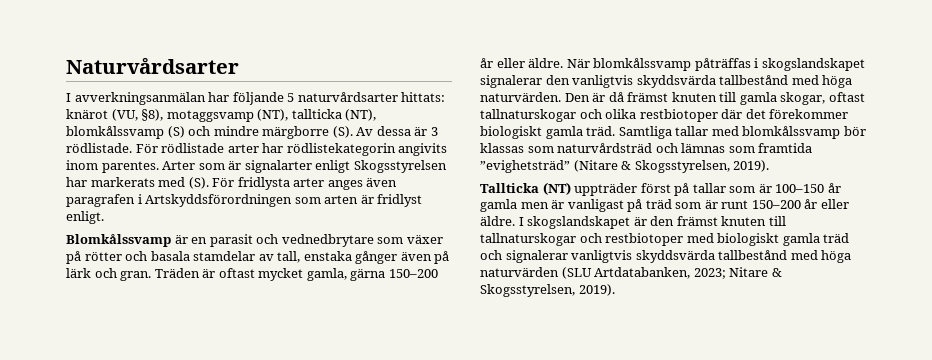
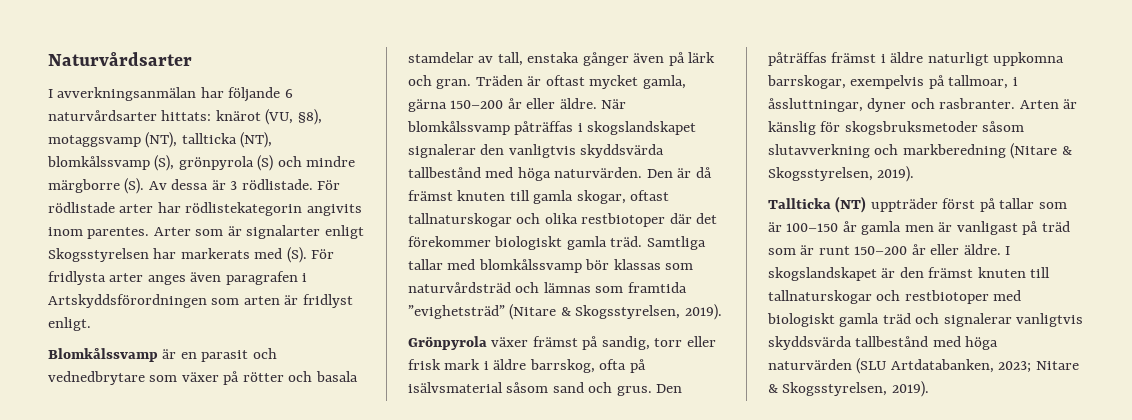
- I avverkningsanmälan har följande 5 naturvårdsarter hittats: knärot (VU, §8), motaggsvamp (NT), tallticka (NT), blomkålssvamp (S) och mindre märgborre (S). Av dessa är 3 rödlistade.
+ I avverkningsanmälan har följande 6 naturvårdsarter hittats: knärot (VU, §8), motaggsvamp (NT), tallticka (NT), blomkålssvamp (S), grönpyrola (S) och mindre märgborre (S). Av dessa är 3 rödlistade.
+ Grönpyrola växer främst på sandig, torr eller frisk mark i äldre barrskog, ofta på isälvsmaterial såsom sand och grus. Den påträffas främst i äldre naturligt uppkomna barrskogar, exempelvis på tallmoar, i åssluttningar, dyner och rasbranter. Arten är känslig för skogsbruksmetoder såsom slutavverkning och markberedning (Nitare & Skogsstyrelsen, 2019).

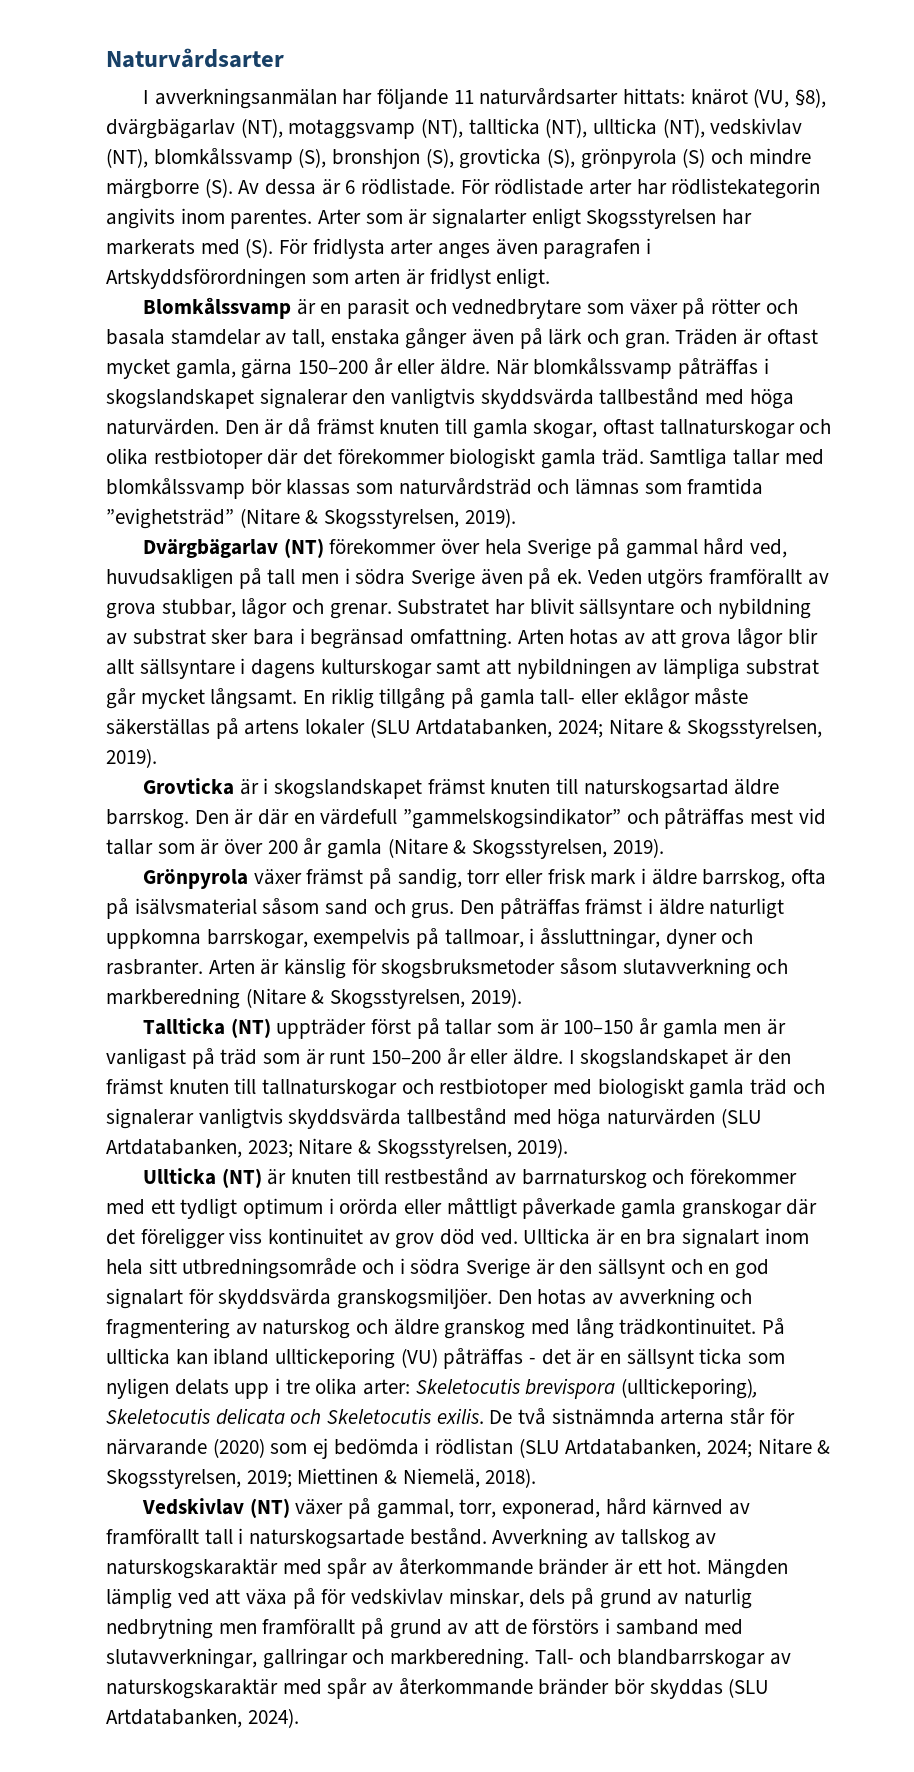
- I avverkningsanmälan har följande 6 naturvårdsarter hittats: knärot (VU, §8), motaggsvamp (NT), tallticka (NT), blomkålssvamp (S), grönpyrola (S) och mindre märgborre (S). Av dessa är 3 rödlistade.
+ I avverkningsanmälan har följande 11 naturvårdsarter hittats: knärot (VU, §8), dvärgbägarlav (NT), motaggsvamp (NT), tallticka (NT), ullticka (NT), vedskivlav (NT), blomkålssvamp (S), bronshjon (S), grovticka (S), grönpyrola (S) och mindre märgborre (S). Av dessa är 6 rödlistade.
+ Dvärgbägarlav (NT) förekommer över hela Sverige på gammal hård ved, huvudsakligen på tall men i södra Sverige även på ek. Veden utgörs framförallt av grova stubbar, lågor och grenar. Substratet har blivit sällsyntare och nybildning av substrat sker bara i begränsad omfattning. Arten hotas av att grova lågor blir allt sällsyntare i dagens kulturskogar samt att nybildningen av lämpliga substrat går mycket långsamt. En riklig tillgång på gamla tall- eller eklågor måste säkerställas på artens lokaler (SLU Artdatabanken, 2024; Nitare & Skogsstyrelsen, 2019).
+ Grovticka är i skogslandskapet främst knuten till naturskogsartad äldre barrskog. Den är där en värdefull ”gammelskogsindikator” och påträffas mest vid tallar som är över 200 år gamla (Nitare & Skogsstyrelsen, 2019).
+ Ullticka (NT) är knuten till restbestånd av barrnaturskog och förekommer med ett tydligt optimum i orörda eller måttligt påverkade gamla granskogar där det föreligger viss kontinuitet av grov död ved. Ullticka är en bra signalart inom hela sitt utbredningsområde och i södra Sverige är den sällsynt och en god signalart för skyddsvärda granskogsmiljöer. Den hotas av avverkning och fragmentering av naturskog och äldre granskog med lång trädkontinuitet. På ullticka kan ibland ulltickeporing (VU) påträffas - det är en sällsynt ticka som nyligen delats upp i tre olika arter: Skeletocutis brevispora (ulltickeporing), Skeletocutis delicata och Skeletocutis exilis. De två sistnämnda arterna står för närvarande (2020) som ej bedömda i rödlistan (SLU Artdatabanken, 2024; Nitare & Skogsstyrelsen, 2019; Miettinen & Niemelä, 2018).
+ Vedskivlav (NT) växer på gammal, torr, exponerad, hård kärnved av framförallt tall i naturskogsartade bestånd. Avverkning av tallskog av naturskogskaraktär med spår av återkommande bränder är ett hot. Mängden lämplig ved att växa på för vedskivlav minskar, dels på grund av naturlig nedbrytning men framförallt på grund av att de förstörs i samband med slutavverkningar, gallringar och markberedning. Tall- och blandbarrskogar av naturskogskaraktär med spår av återkommande bränder bör skyddas (SLU Artdatabanken, 2024).

